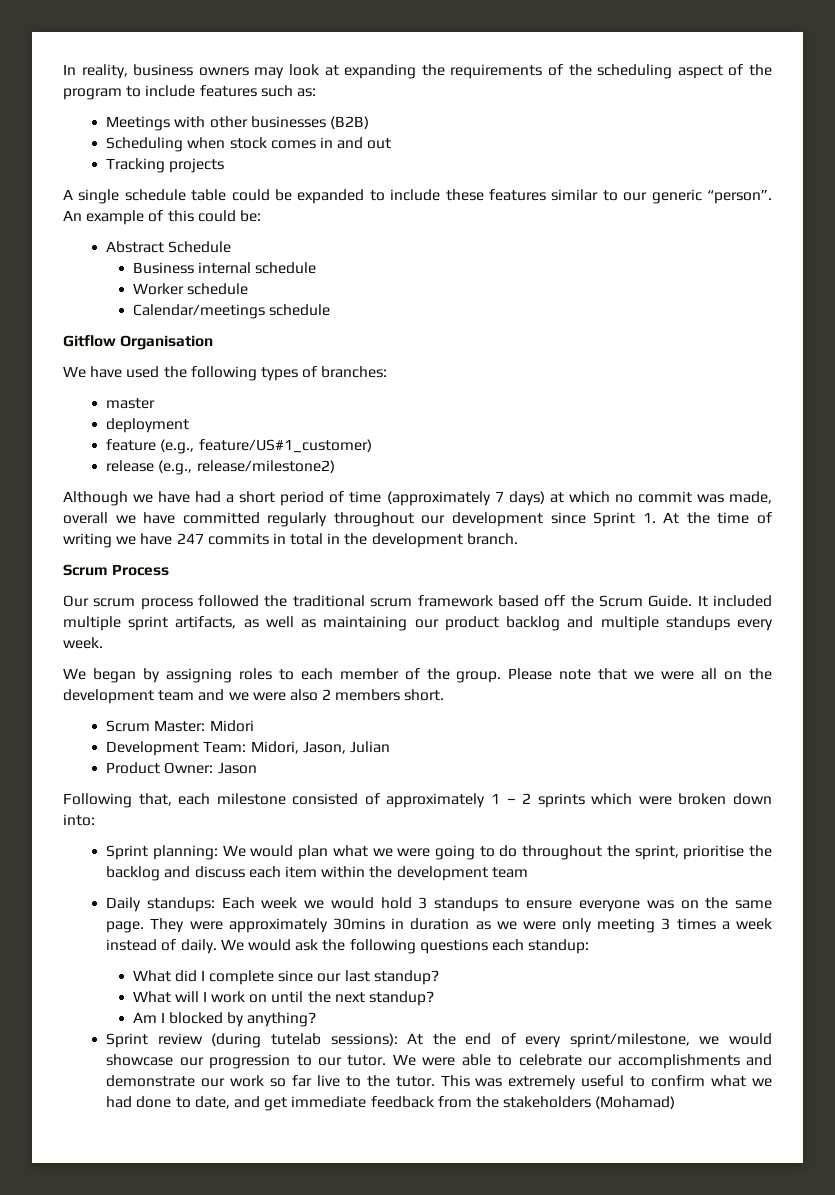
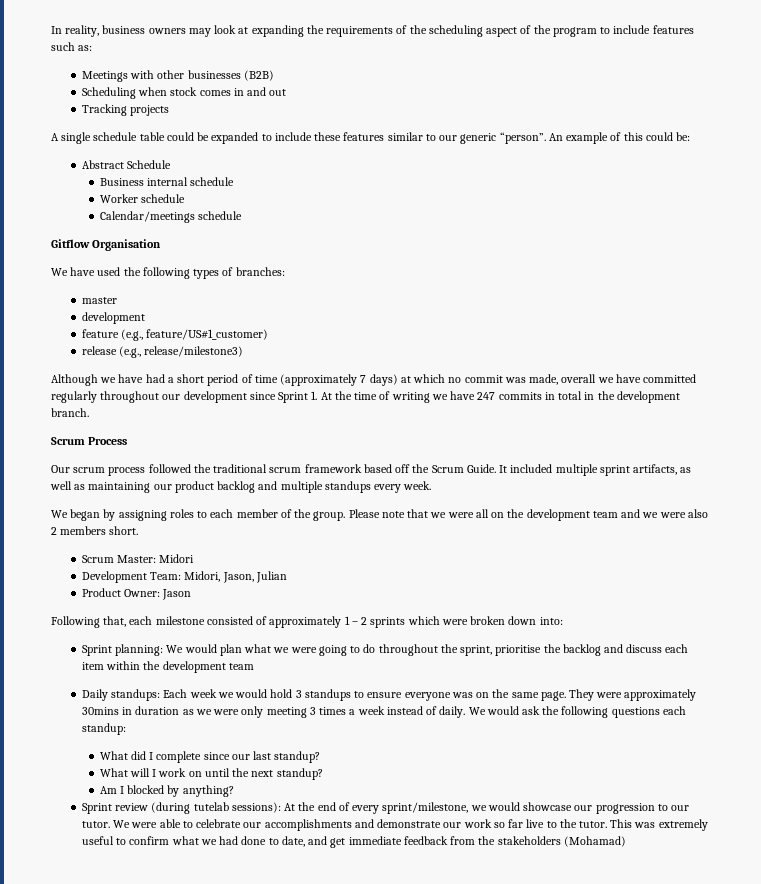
  master
- deployment
+ development
- release (e.g., release/milestone2)
+ release (e.g., release/milestone3)

